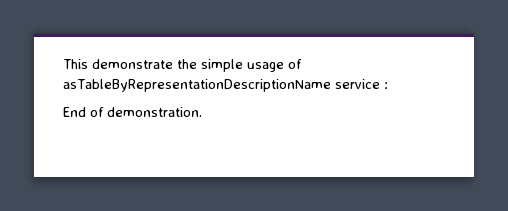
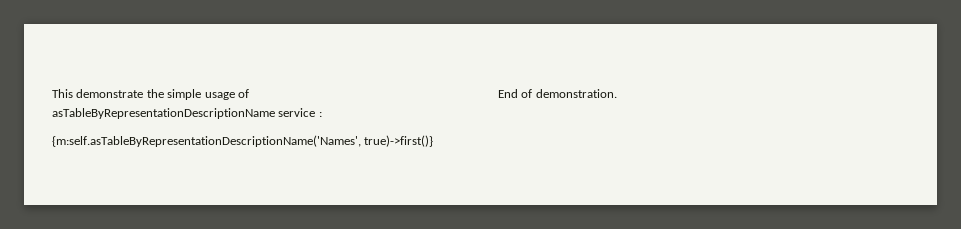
+ {m:self.asTableByRepresentationDescriptionName('Names', true)->first()}

